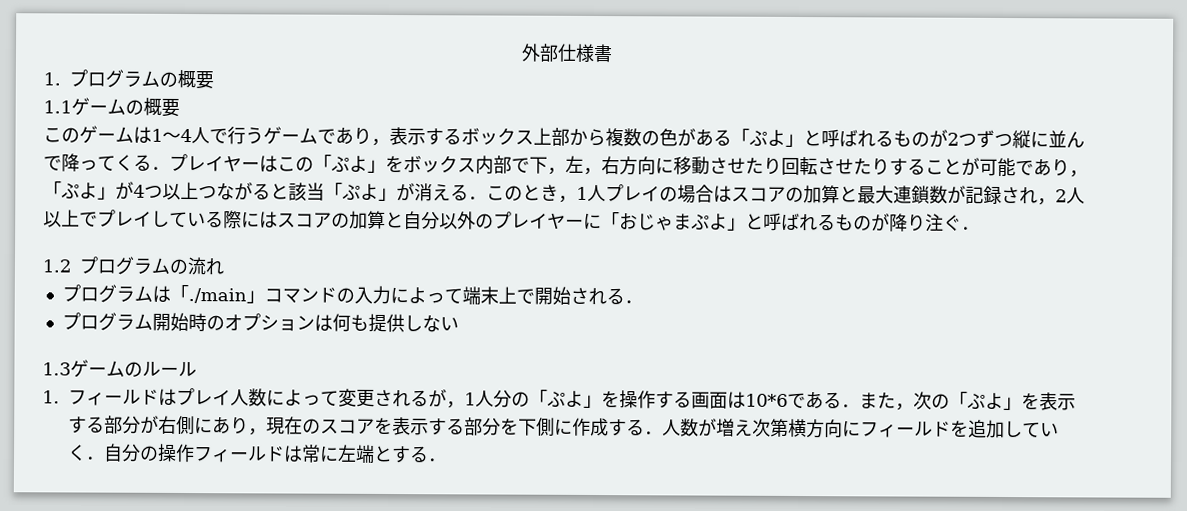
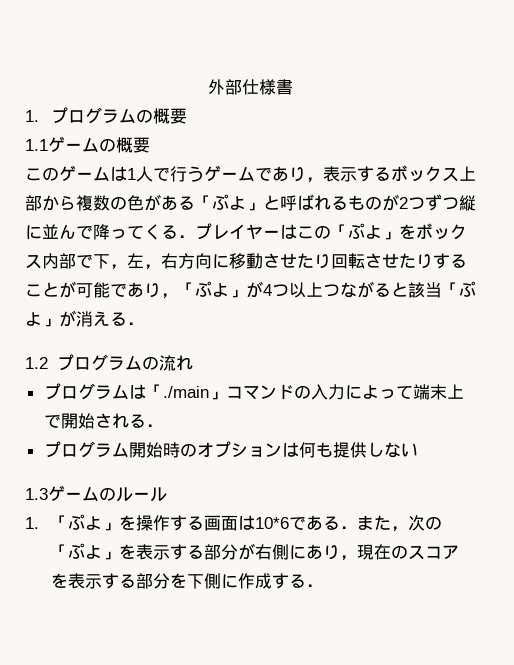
- このゲームは1～4人で行うゲームであり，表示するボックス上部から複数の色がある「ぷよ」と呼ばれるものが2つずつ縦に並んで降ってくる．プレイヤーはこの「ぷよ」をボックス内部で下，左，右方向に移動させたり回転させたりすることが可能であり，「ぷよ」が4つ以上つながると該当「ぷよ」が消える．このとき，1人プレイの場合はスコアの加算と最大連鎖数が記録され，2人以上でプレイしている際にはスコアの加算と自分以外のプレイヤーに「おじゃまぷよ」と呼ばれるものが降り注ぐ．
+ このゲームは1人で行うゲームであり，表示するボックス上部から複数の色がある「ぷよ」と呼ばれるものが2つずつ縦に並んで降ってくる．プレイヤーはこの「ぷよ」をボックス内部で下，左，右方向に移動させたり回転させたりすることが可能であり，「ぷよ」が4つ以上つながると該当「ぷよ」が消える．
- 1.フィールドはプレイ人数によって変更されるが，1人分の「ぷよ」を操作する画面は10*6である．また，次の「ぷよ」を表示する部分が右側にあり，現在のスコアを表示する部分を下側に作成する．人数が増え次第横方向にフィールドを追加していく．自分の操作フィールドは常に左端とする．
+ 1.「ぷよ」を操作する画面は10*6である．また，次の「ぷよ」を表示する部分が右側にあり，現在のスコアを表示する部分を下側に作成する．

